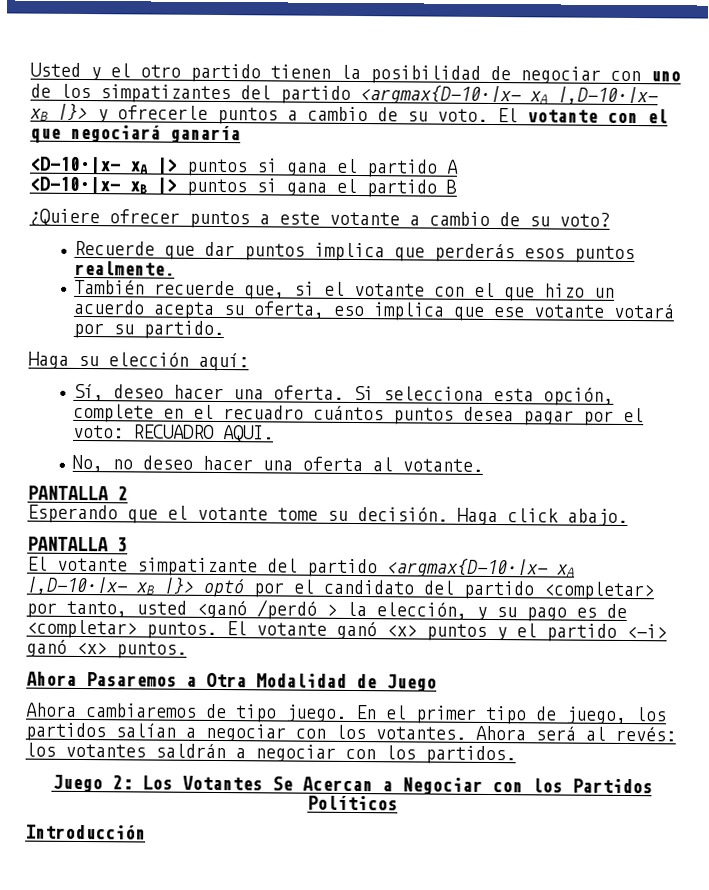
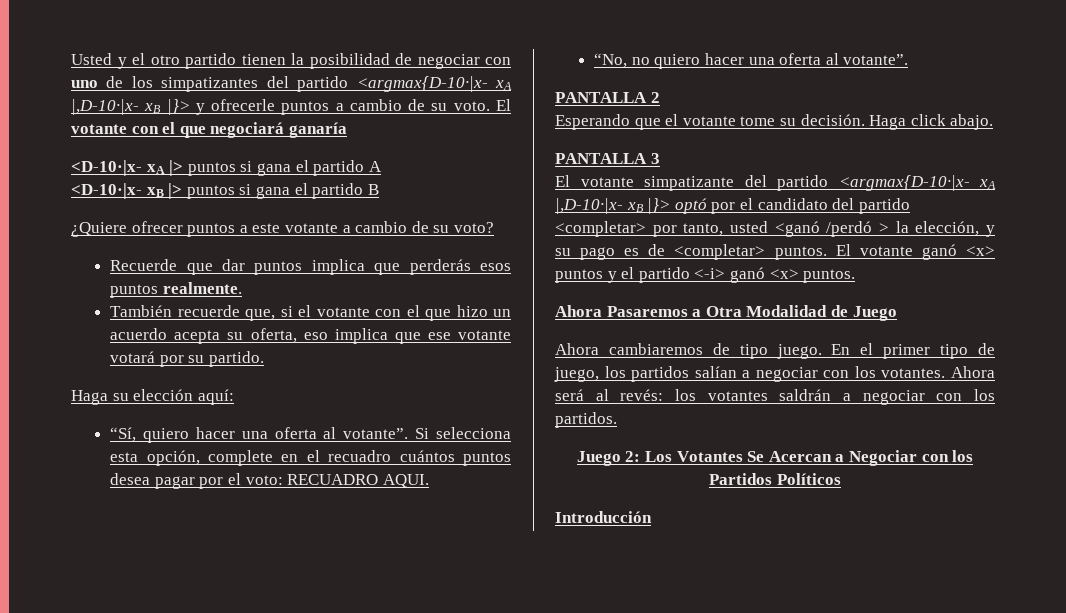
- Sí, deseo hacer una oferta.
+ “Sí, quiero hacer una oferta al votante”.
- No, no deseo hacer una oferta al votante.
+ “No, no quiero hacer una oferta al votante”.

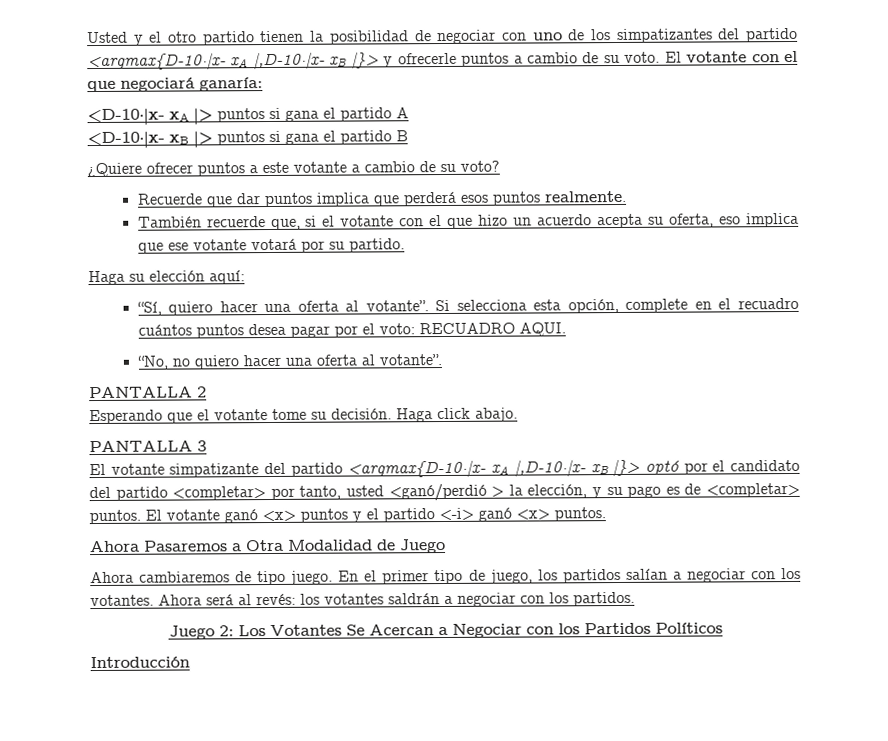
- El votante con el que negociará ganaría
+ El votante con el que negociará ganaría:
- Recuerde que dar puntos implica que perderás esos puntos realmente.
+ Recuerde que dar puntos implica que perderá esos puntos realmente.
- El votante simpatizante del partido <argmax{D-10·|x- xA |,D-10·|x- xB |}> optó por el candidato del partido <completar> por tanto, usted <ganó /perdó > la elección, y su pago es de <completar> puntos.
+ El votante simpatizante del partido <argmax{D-10·|x- xA |,D-10·|x- xB |}> optó por el candidato del partido <completar> por tanto, usted <ganó/perdió > la elección, y su pago es de <completar> puntos.

